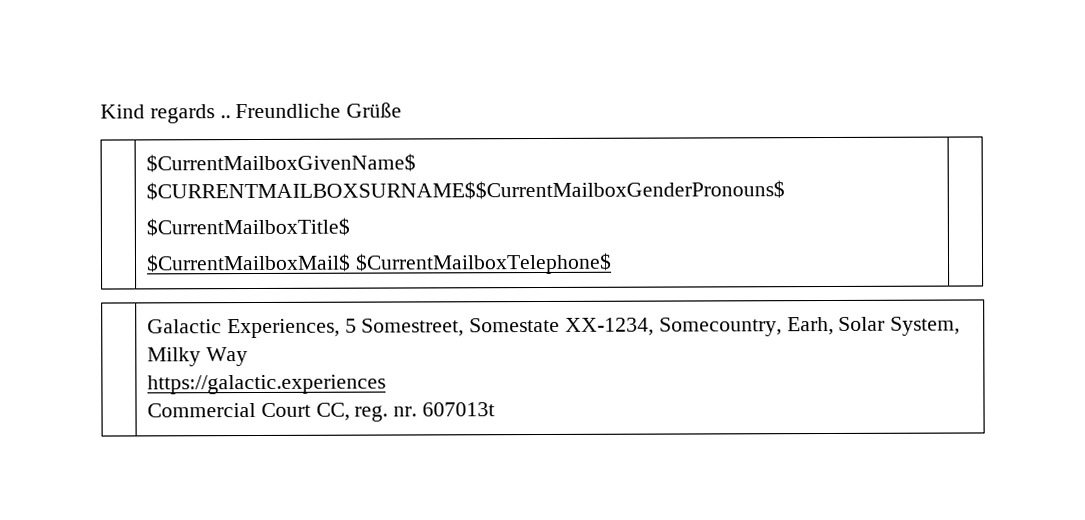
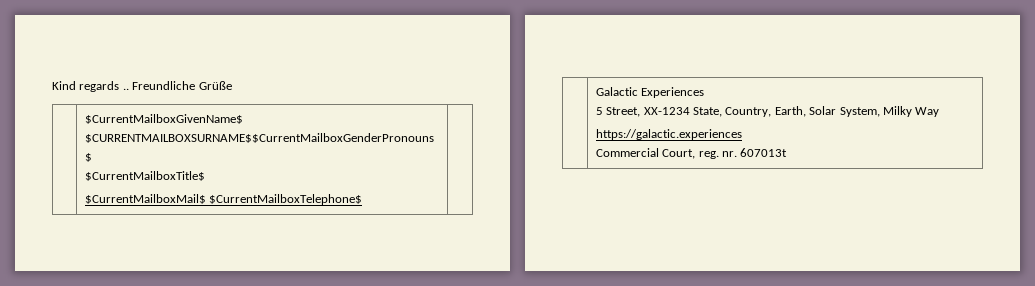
- | Galactic Experiences, 5 Somestreet, Somestate XX-1234, Somecountry, Earh, Solar System, Milky Way
+ | Galactic Experiences
+ 5 Street, XX-1234 State, Country, Earth, Solar System, Milky Way
  https://galactic.experiences
- Commercial Court CC, reg. nr. 607013t
+ Commercial Court, reg. nr. 607013t

